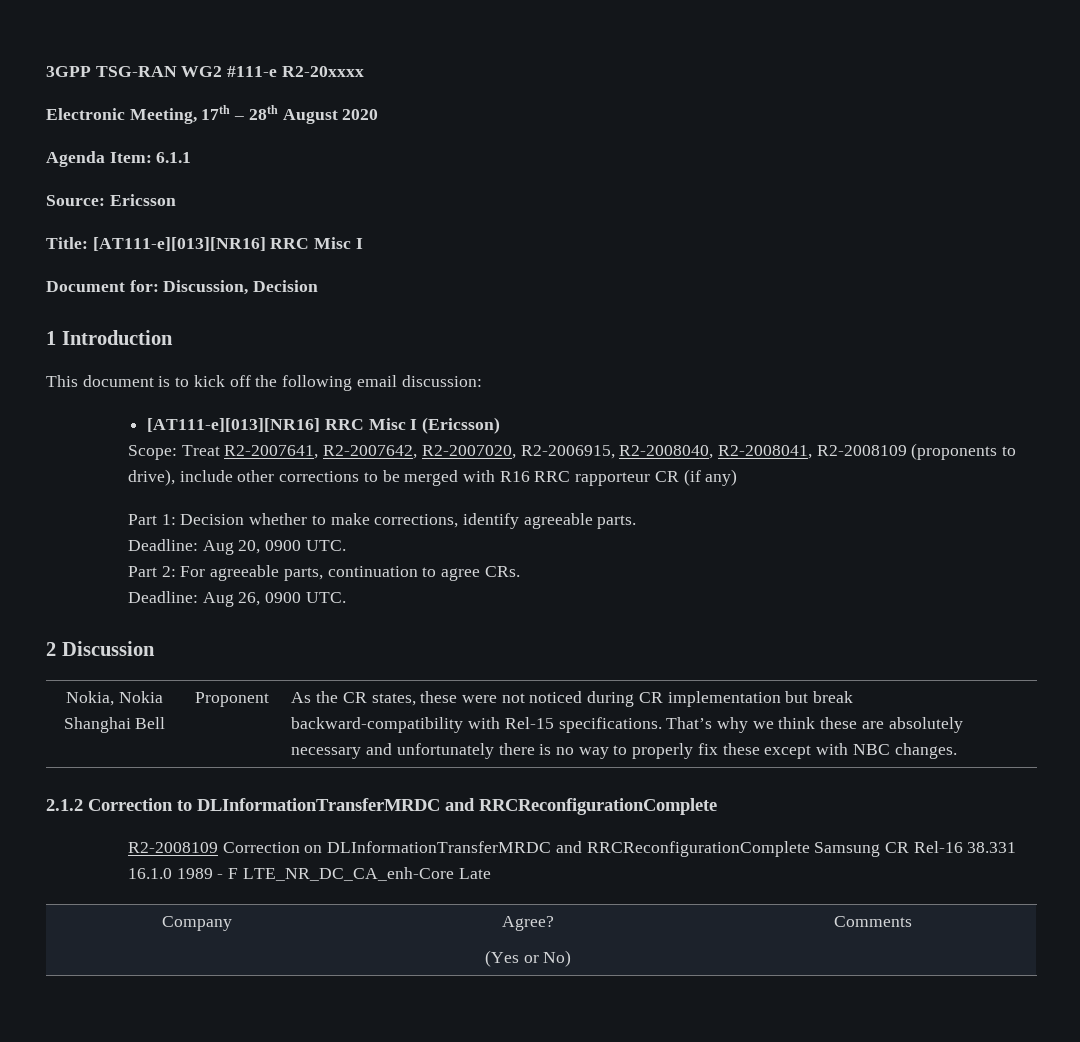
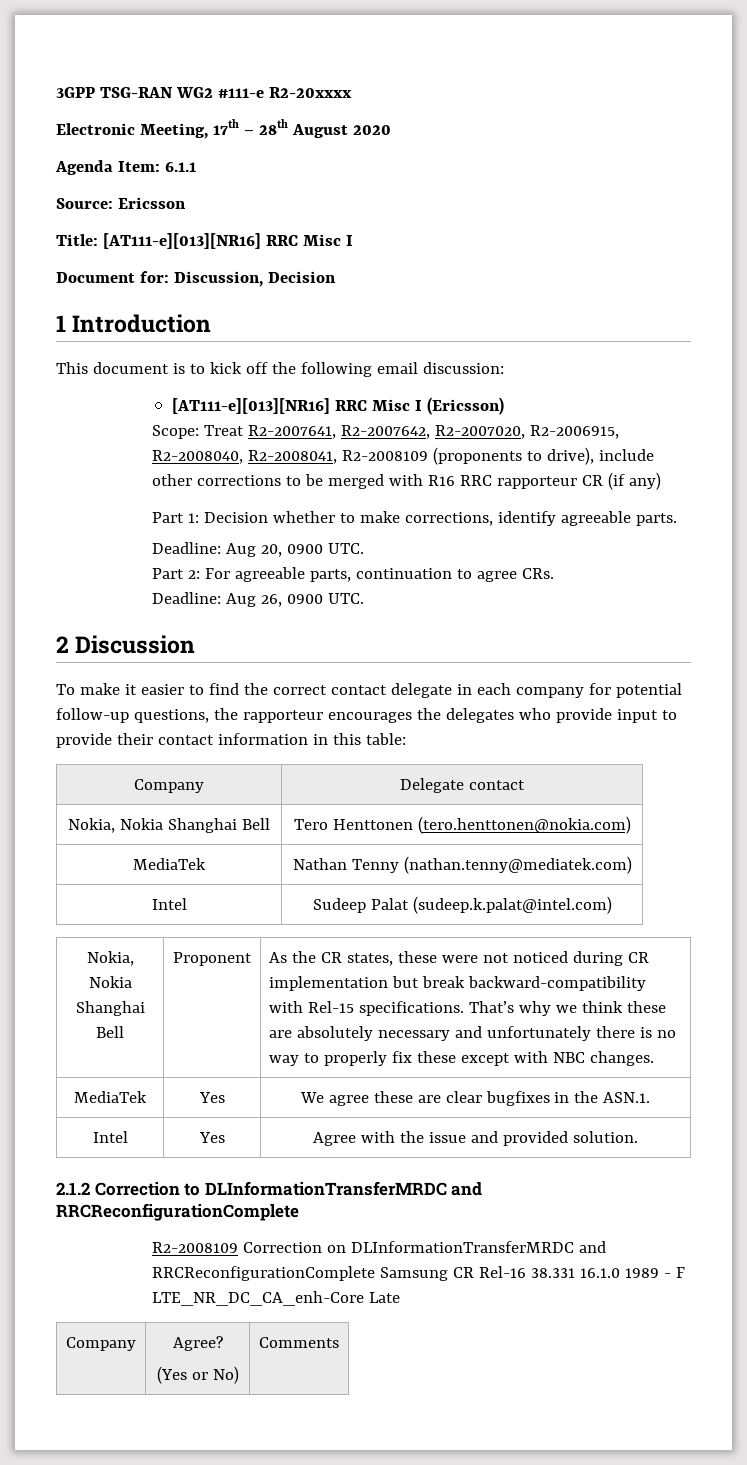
+ To make it easier to find the correct contact delegate in each company for potential follow-up questions, the rapporteur encourages the delegates who provide input to provide their contact information in this table:
+ Company | Delegate contact
+ Nokia, Nokia Shanghai Bell | Tero Henttonen (tero.henttonen@nokia.com)
+ MediaTek | Nathan Tenny (nathan.tenny@mediatek.com)
+ Intel | Sudeep Palat (sudeep.k.palat@intel.com)
+ MediaTek | Yes | We agree these are clear bugfixes in the ASN.1.
+ Intel | Yes | Agree with the issue and provided solution.

